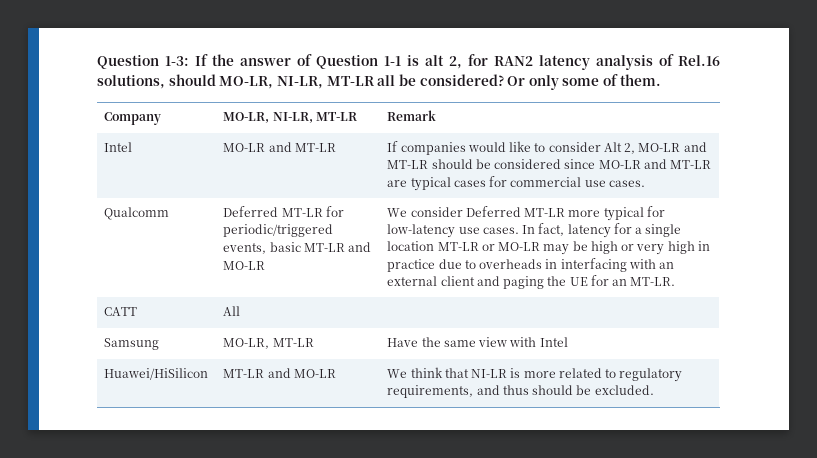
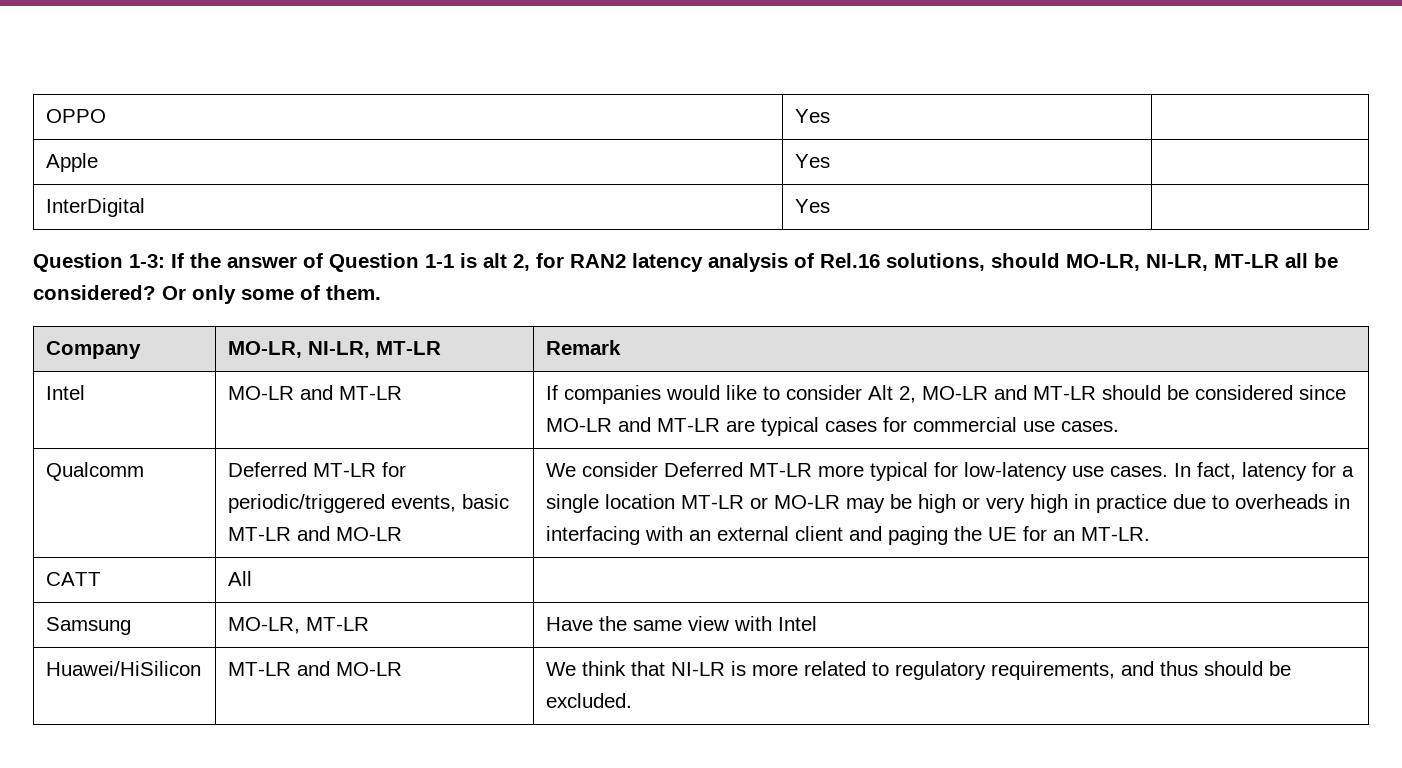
+ OPPO | Yes |
+ Apple | Yes |
+ InterDigital | Yes |

